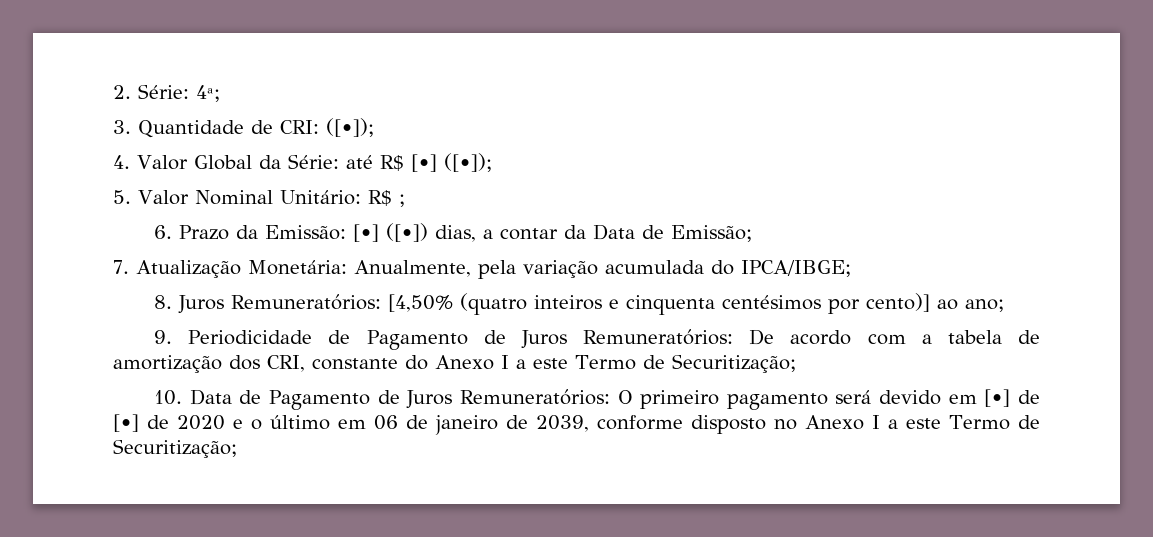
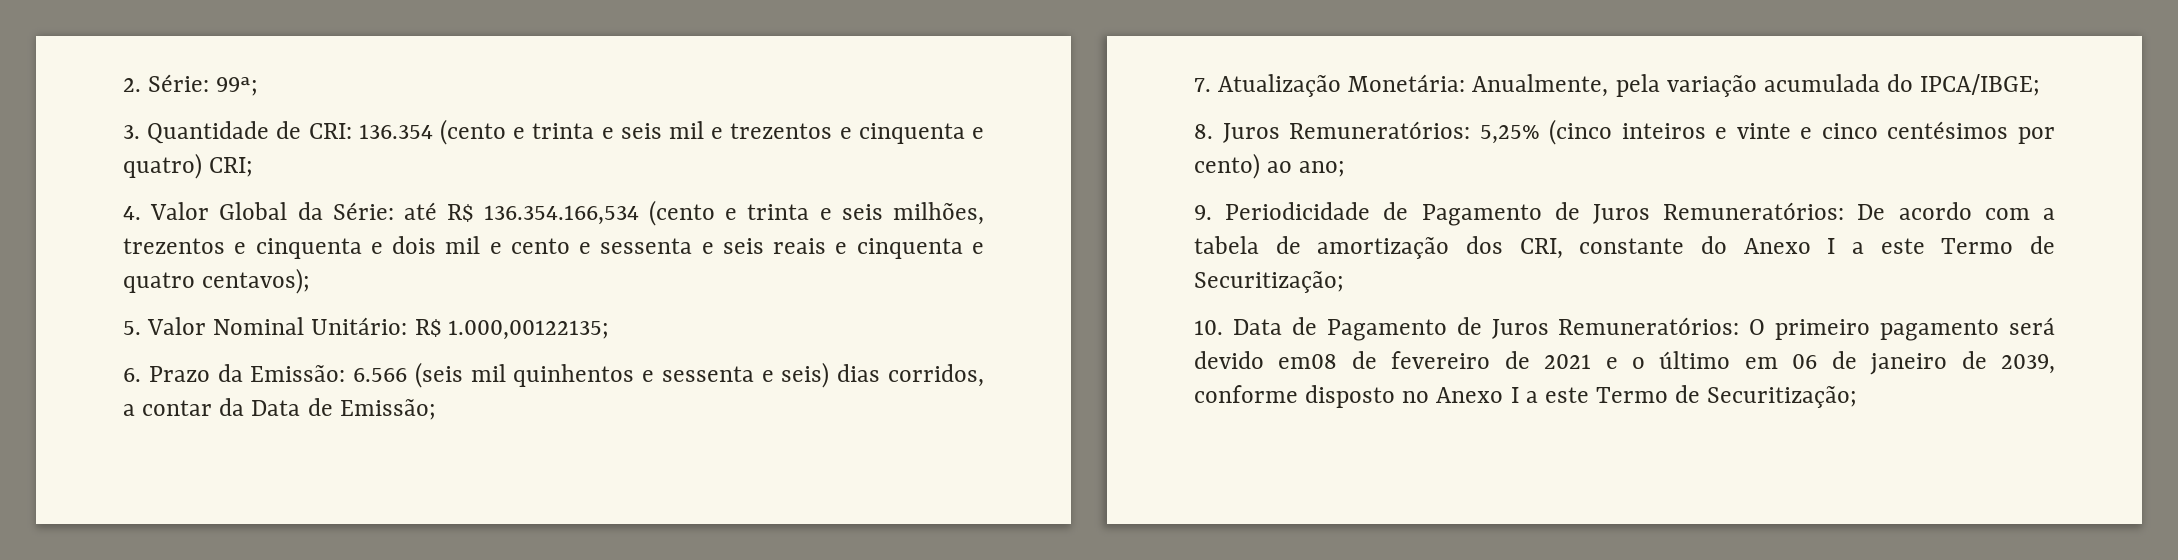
- 2. Série: 4ª;
+ 2. Série: 99ª;
- 3. Quantidade de CRI: ([•]);
+ 3. Quantidade de CRI: 136.354 (cento e trinta e seis mil e trezentos e cinquenta e quatro) CRI;
- 4. Valor Global da Série: até R$ [•] ([•]);
+ 4. Valor Global da Série: até R$ 136.354.166,534 (cento e trinta e seis milhões, trezentos e cinquenta e dois mil e cento e sessenta e seis reais e cinquenta e quatro centavos);
- 5. Valor Nominal Unitário: R$ ;
+ 5. Valor Nominal Unitário: R$ 1.000,00122135;
- 6. Prazo da Emissão: [•] ([•]) dias, a contar da Data de Emissão;
+ 6. Prazo da Emissão: 6.566 (seis mil quinhentos e sessenta e seis) dias corridos, a contar da Data de Emissão;
- 8. Juros Remuneratórios: [4,50% (quatro inteiros e cinquenta centésimos por cento)] ao ano;
+ 8. Juros Remuneratórios: 5,25% (cinco inteiros e vinte e cinco centésimos por cento) ao ano;
- 10. Data de Pagamento de Juros Remuneratórios: O primeiro pagamento será devido em [•] de [•] de 2020 e o último em 06 de janeiro de 2039, conforme disposto no Anexo I a este Termo de Securitização;
+ 10. Data de Pagamento de Juros Remuneratórios: O primeiro pagamento será devido em08 de fevereiro de 2021 e o último em 06 de janeiro de 2039, conforme disposto no Anexo I a este Termo de Securitização;

